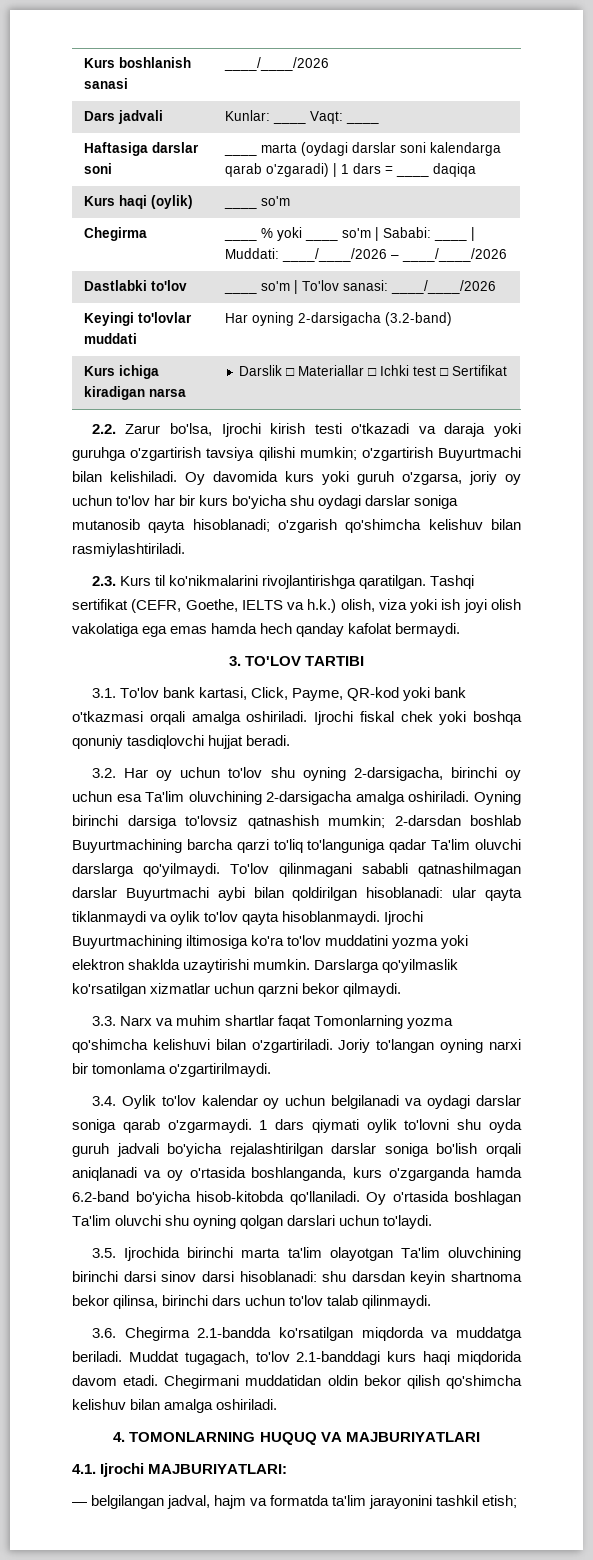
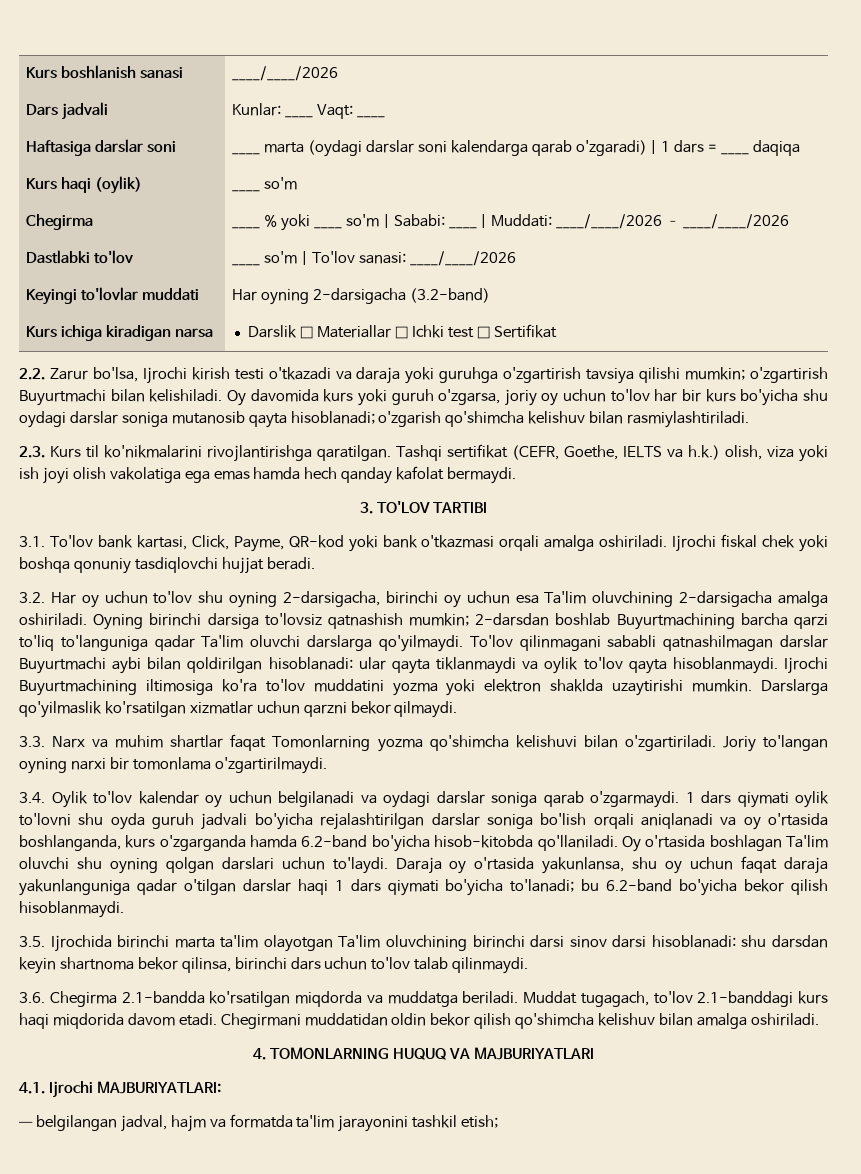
+ Daraja oy o'rtasida yakunlansa, shu oy uchun faqat daraja yakunlanguniga qadar o'tilgan darslar haqi 1 dars qiymati bo'yicha to'lanadi; bu 6.2-band bo'yicha bekor qilish hisoblanmaydi.

